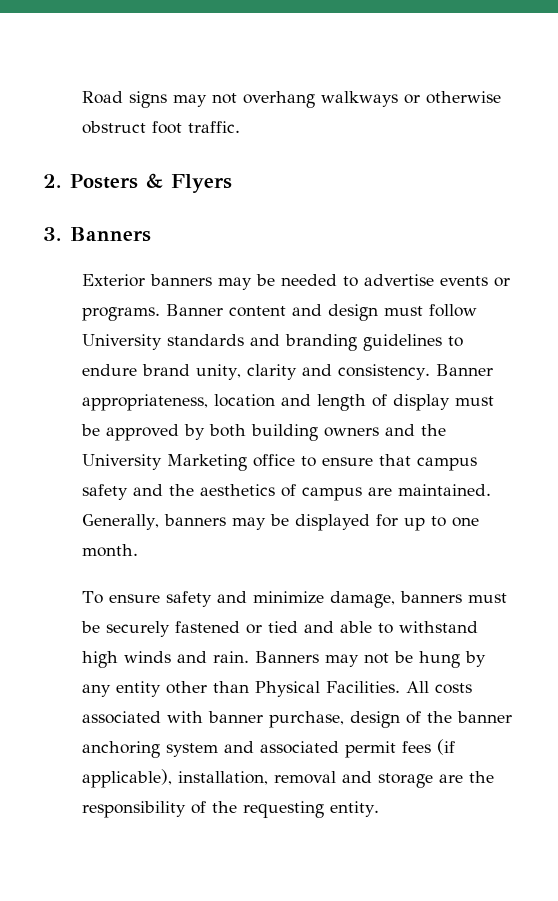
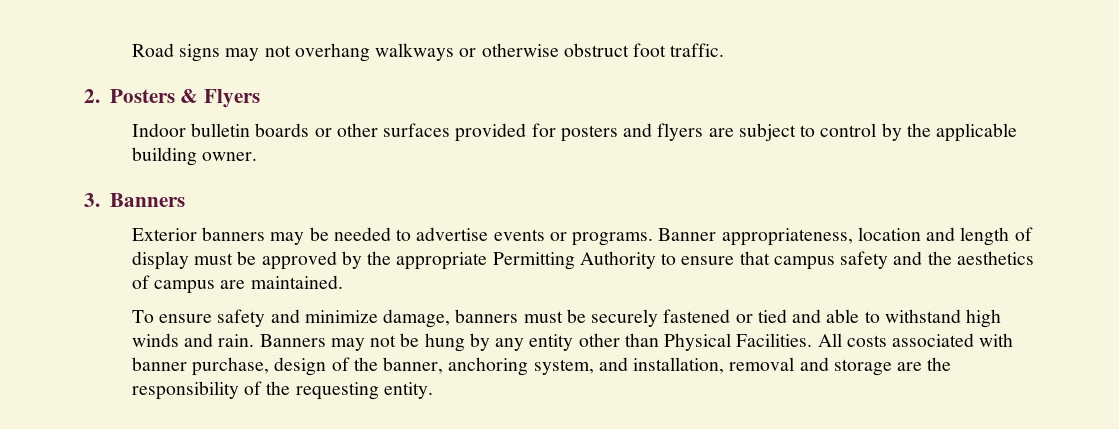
+ Indoor bulletin boards or other surfaces provided for posters and flyers are subject to control by the applicable building owner.
- Banner content and design must follow University standards and branding guidelines to endure brand unity, clarity and consistency. Banner appropriateness, location and length of display must be approved by both building owners and the University Marketing office to ensure that campus safety and the aesthetics of campus are maintained. Generally, banners may be displayed for up to one month.
+ Banner appropriateness, location and length of display must be approved by the appropriate Permitting Authority to ensure that campus safety and the aesthetics of campus are maintained.
- All costs associated with banner purchase, design of the banner anchoring system and associated permit fees (if applicable), installation, removal and storage are the responsibility of the requesting entity.
+ All costs associated with banner purchase, design of the banner, anchoring system, and installation, removal and storage are the responsibility of the requesting entity.

